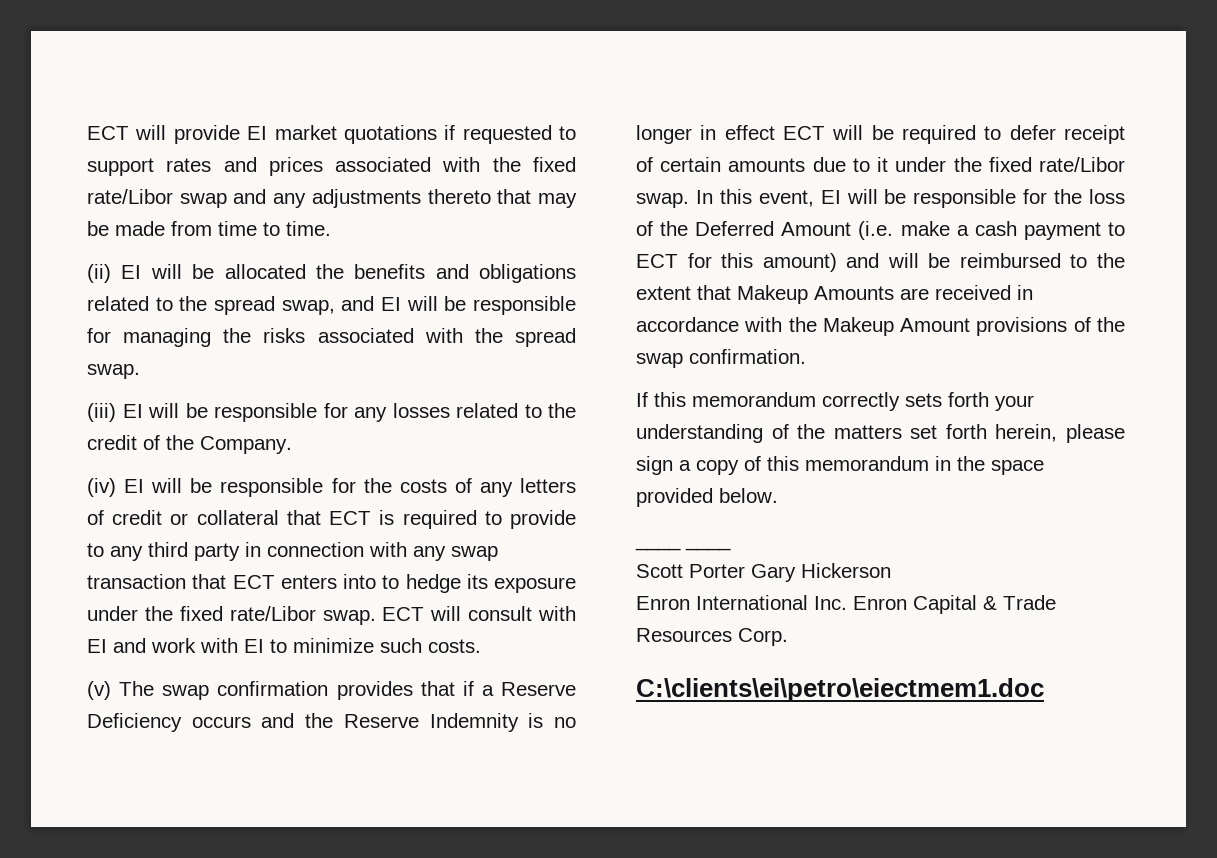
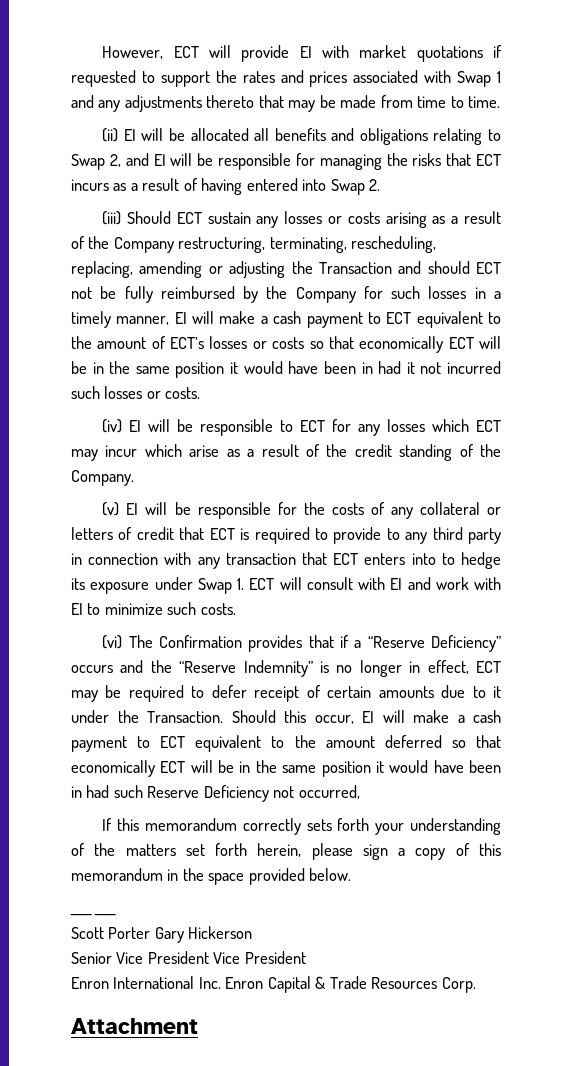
- ECT will provide EI market quotations if requested to support rates and prices associated with the fixed rate/Libor swap and any adjustments thereto that may be made from time to time.
+ However, ECT will provide EI with market quotations if requested to support the rates and prices associated with Swap 1 and any adjustments thereto that may be made from time to time.
- (ii) EI will be allocated the benefits and obligations related to the spread swap, and EI will be responsible for managing the risks associated with the spread swap.
- (iii) EI will be responsible for any losses related to the credit of the Company.
+ (ii) EI will be allocated all benefits and obligations relating to Swap 2, and EI will be responsible for managing the risks that ECT incurs as a result of having entered into Swap 2.
+ (iii) Should ECT sustain any losses or costs arising as a result of the Company restructuring, terminating, rescheduling, replacing, amending or adjusting the Transaction and should ECT not be fully reimbursed by the Company for such losses in a timely manner, EI will make a cash payment to ECT equivalent to the amount of ECT’s losses or costs so that economically ECT will be in the same position it would have been in had it not incurred such losses or costs.
+ (iv) EI will be responsible to ECT for any losses which ECT may incur which arise as a result of the credit standing of the Company.
- (iv) EI will be responsible for the costs of any letters of credit or collateral that ECT is required to provide to any third party in connection with any swap transaction that ECT enters into to hedge its exposure under the fixed rate/Libor swap. ECT will consult with EI and work with EI to minimize such costs.
+ (v) EI will be responsible for the costs of any collateral or letters of credit that ECT is required to provide to any third party in connection with any transaction that ECT enters into to hedge its exposure under Swap 1. ECT will consult with EI and work with EI to minimize such costs.
- (v) The swap confirmation provides that if a Reserve Deficiency occurs and the Reserve Indemnity is no longer in effect ECT will be required to defer receipt of certain amounts due to it under the fixed rate/Libor swap. In this event, EI will be responsible for the loss of the Deferred Amount (i.e. make a cash payment to ECT for this amount) and will be reimbursed to the extent that Makeup Amounts are received in accordance with the Makeup Amount provisions of the swap confirmation.
+ (vi) The Confirmation provides that if a “Reserve Deficiency” occurs and the “Reserve Indemnity” is no longer in effect, ECT may be required to defer receipt of certain amounts due to it under the Transaction. Should this occur, EI will make a cash payment to ECT equivalent to the amount deferred so that economically ECT will be in the same position it would have been in had such Reserve Deficiency not occurred,
+ Senior Vice President Vice President
- C:\clients\ei\petro\eiectmem1.doc
+ Attachment

